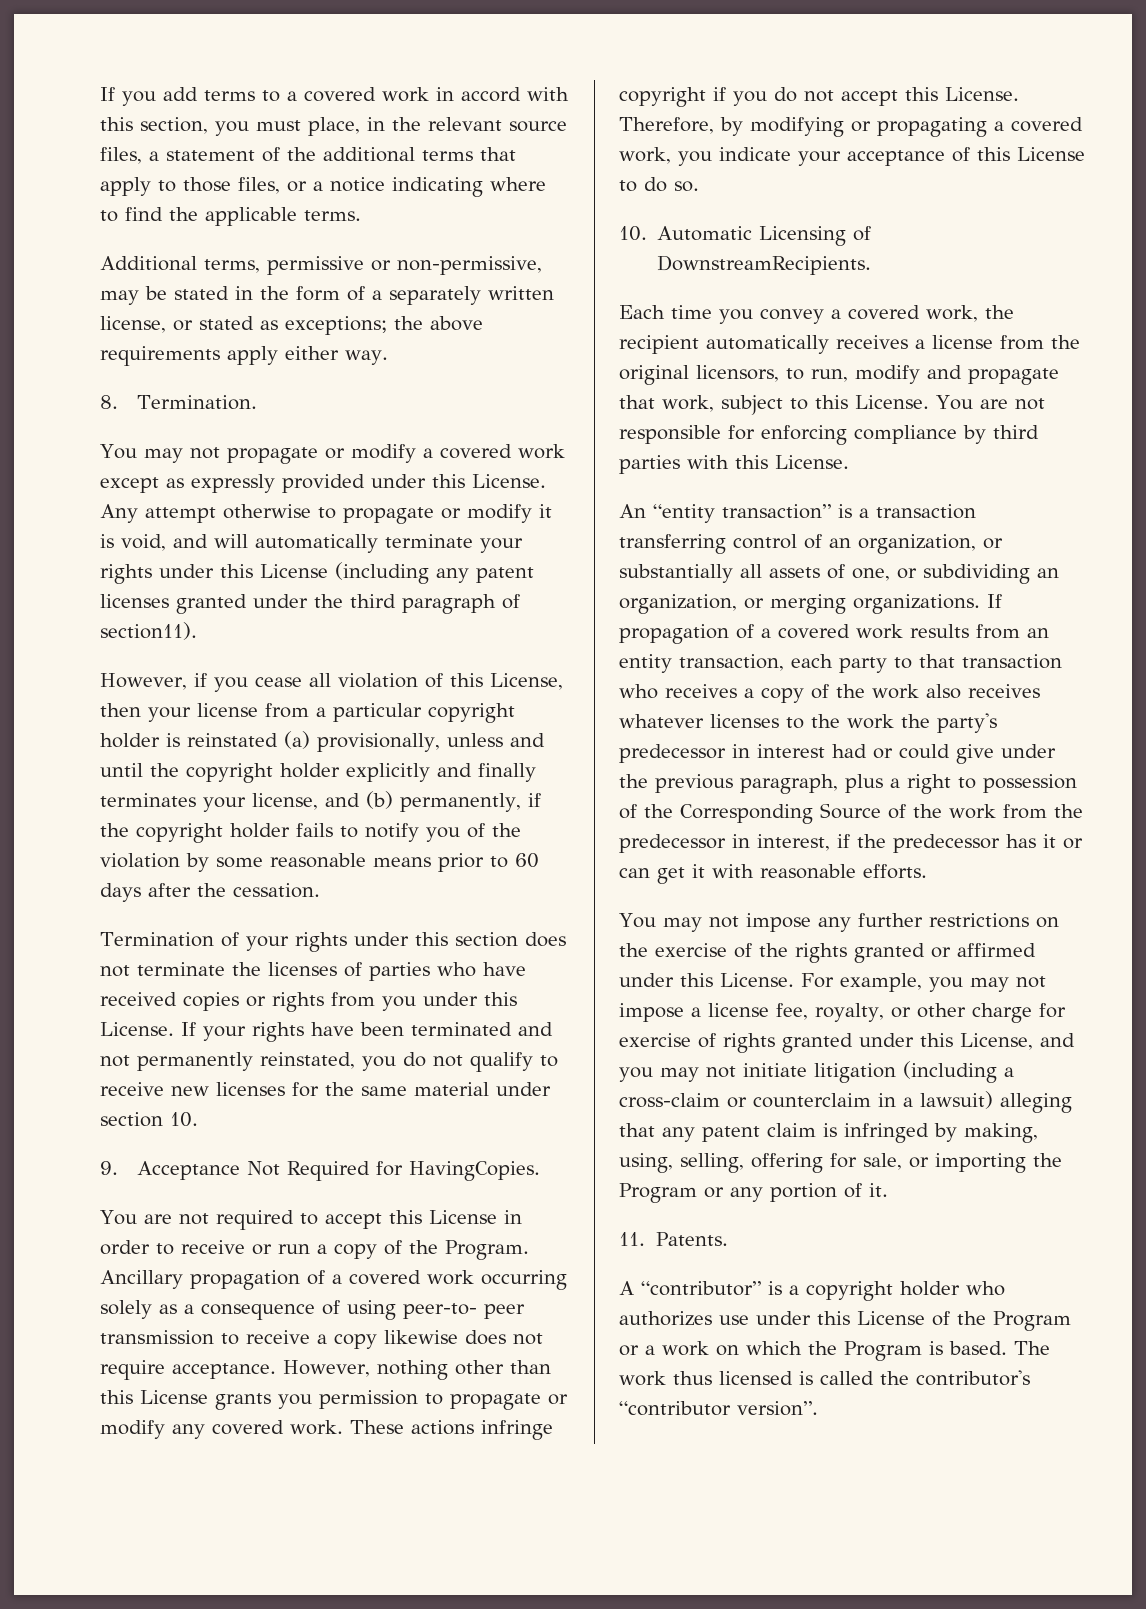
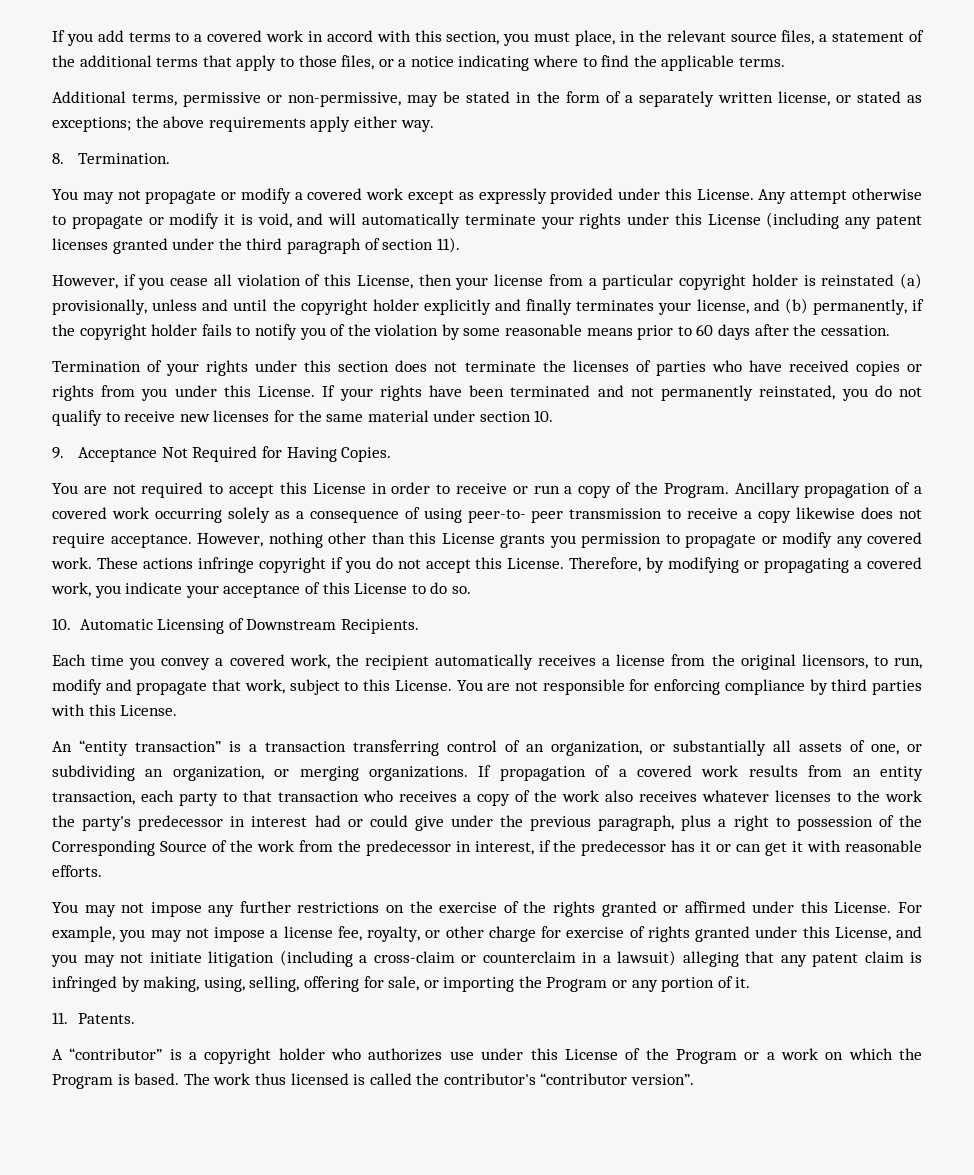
- Any attempt otherwise to propagate or modify it is void, and will automatically terminate your rights under this License (including any patent licenses granted under the third paragraph of section11).
+ Any attempt otherwise to propagate or modify it is void, and will automatically terminate your rights under this License (including any patent licenses granted under the third paragraph of section 11).
- 9. Acceptance Not Required for HavingCopies.
+ 9. Acceptance Not Required for Having Copies.
- 10. Automatic Licensing of DownstreamRecipients.
+ 10. Automatic Licensing of Downstream Recipients.

